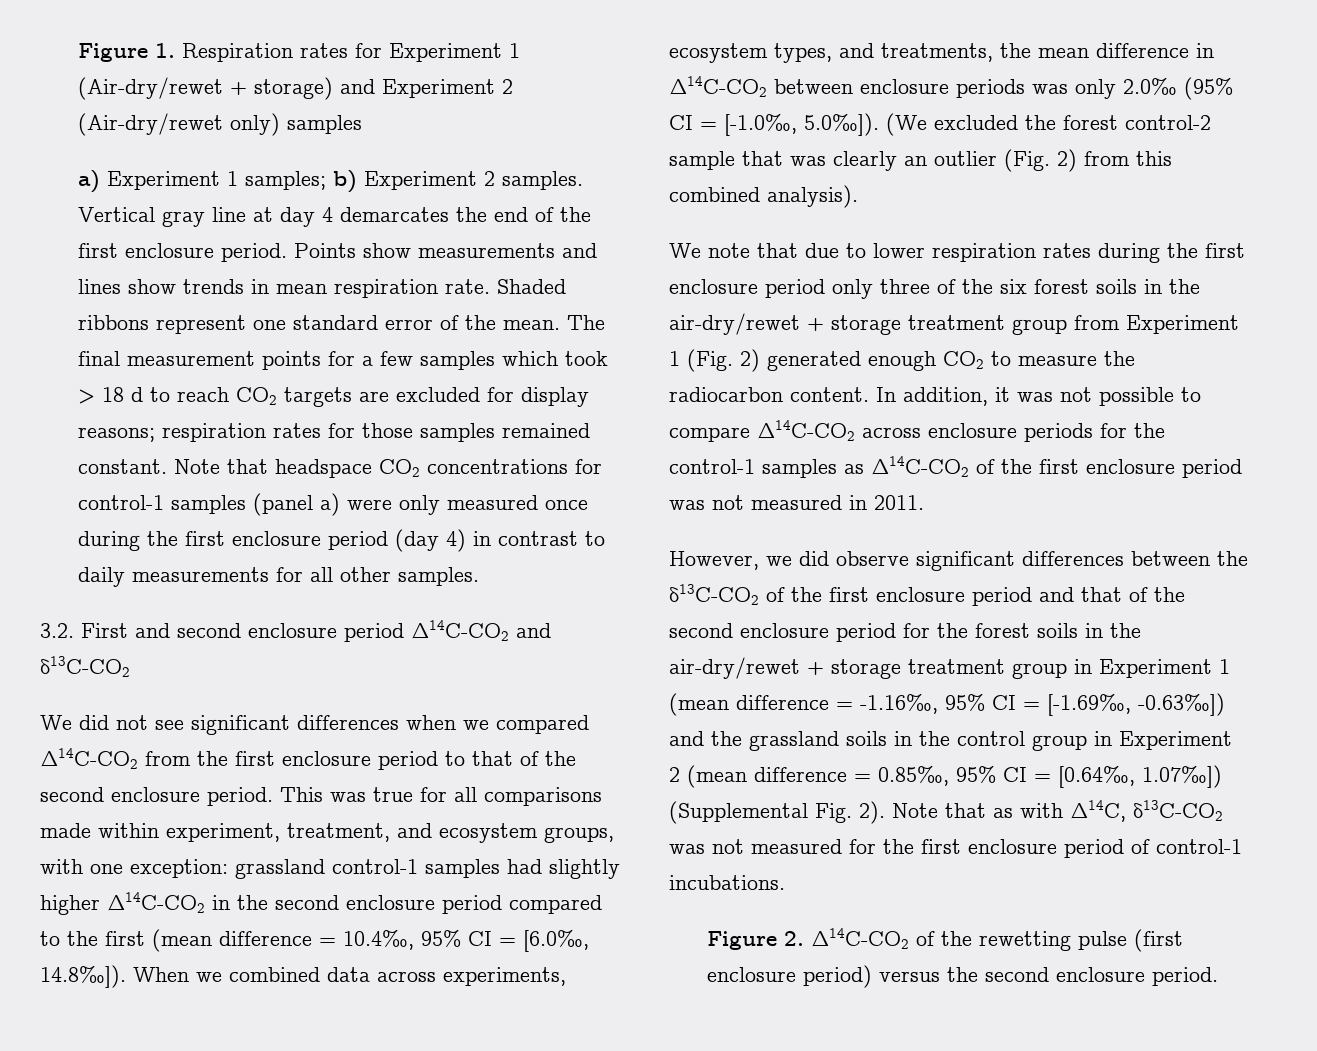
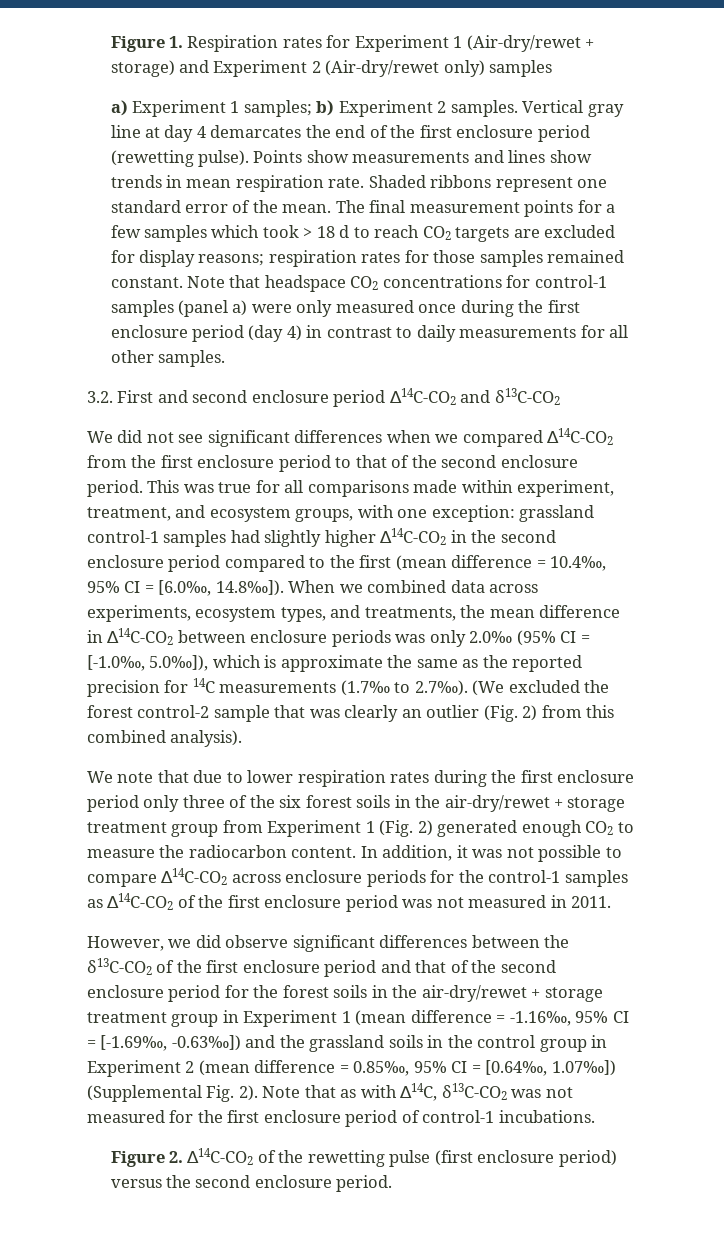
- Vertical gray line at day 4 demarcates the end of the first enclosure period.
+ Vertical gray line at day 4 demarcates the end of the first enclosure period (rewetting pulse).
- grassland control-1 samples had slightly higher ∆14C-CO2 in the second enclosure period compared to the first (mean difference = 10.4‰, 95% CI = [6.0‰, 14.8‰]). When we combined data across experiments, ecosystem types, and treatments, the mean difference in ∆14C-CO2 between enclosure periods was only 2.0‰ (95% CI = [-1.0‰, 5.0‰]). (We excluded the forest control-2 sample that was clearly an outlier (Fig. 2) from this combined analysis).
+ grassland control-1 samples had slightly higher ∆14C-CO2 in the second enclosure period compared to the first (mean difference = 10.4‰, 95% CI = [6.0‰, 14.8‰]). When we combined data across experiments, ecosystem types, and treatments, the mean difference in ∆14C-CO2 between enclosure periods was only 2.0‰ (95% CI = [-1.0‰, 5.0‰]), which is approximate the same as the reported precision for 14C measurements (1.7‰ to 2.7‰). (We excluded the forest control-2 sample that was clearly an outlier (Fig. 2) from this combined analysis).

